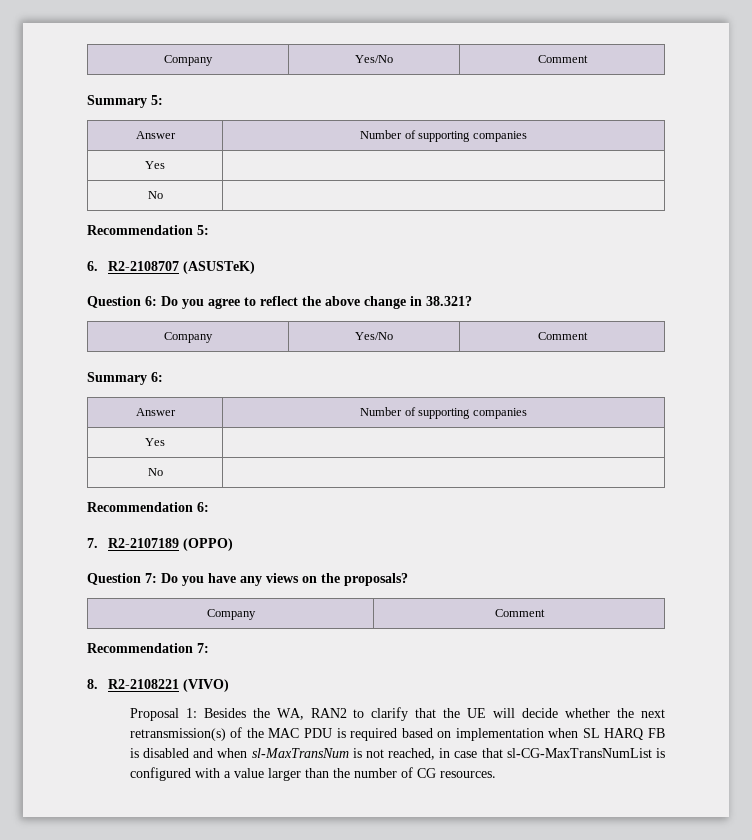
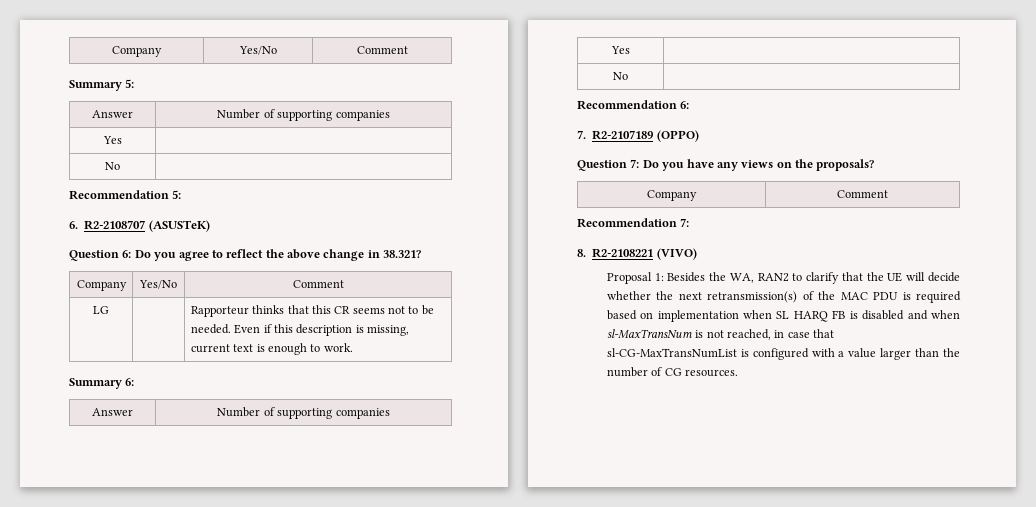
+ LG | | Rapporteur thinks that this CR seems not to be needed. Even if this description is missing, current text is enough to work.

